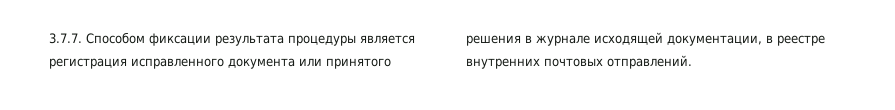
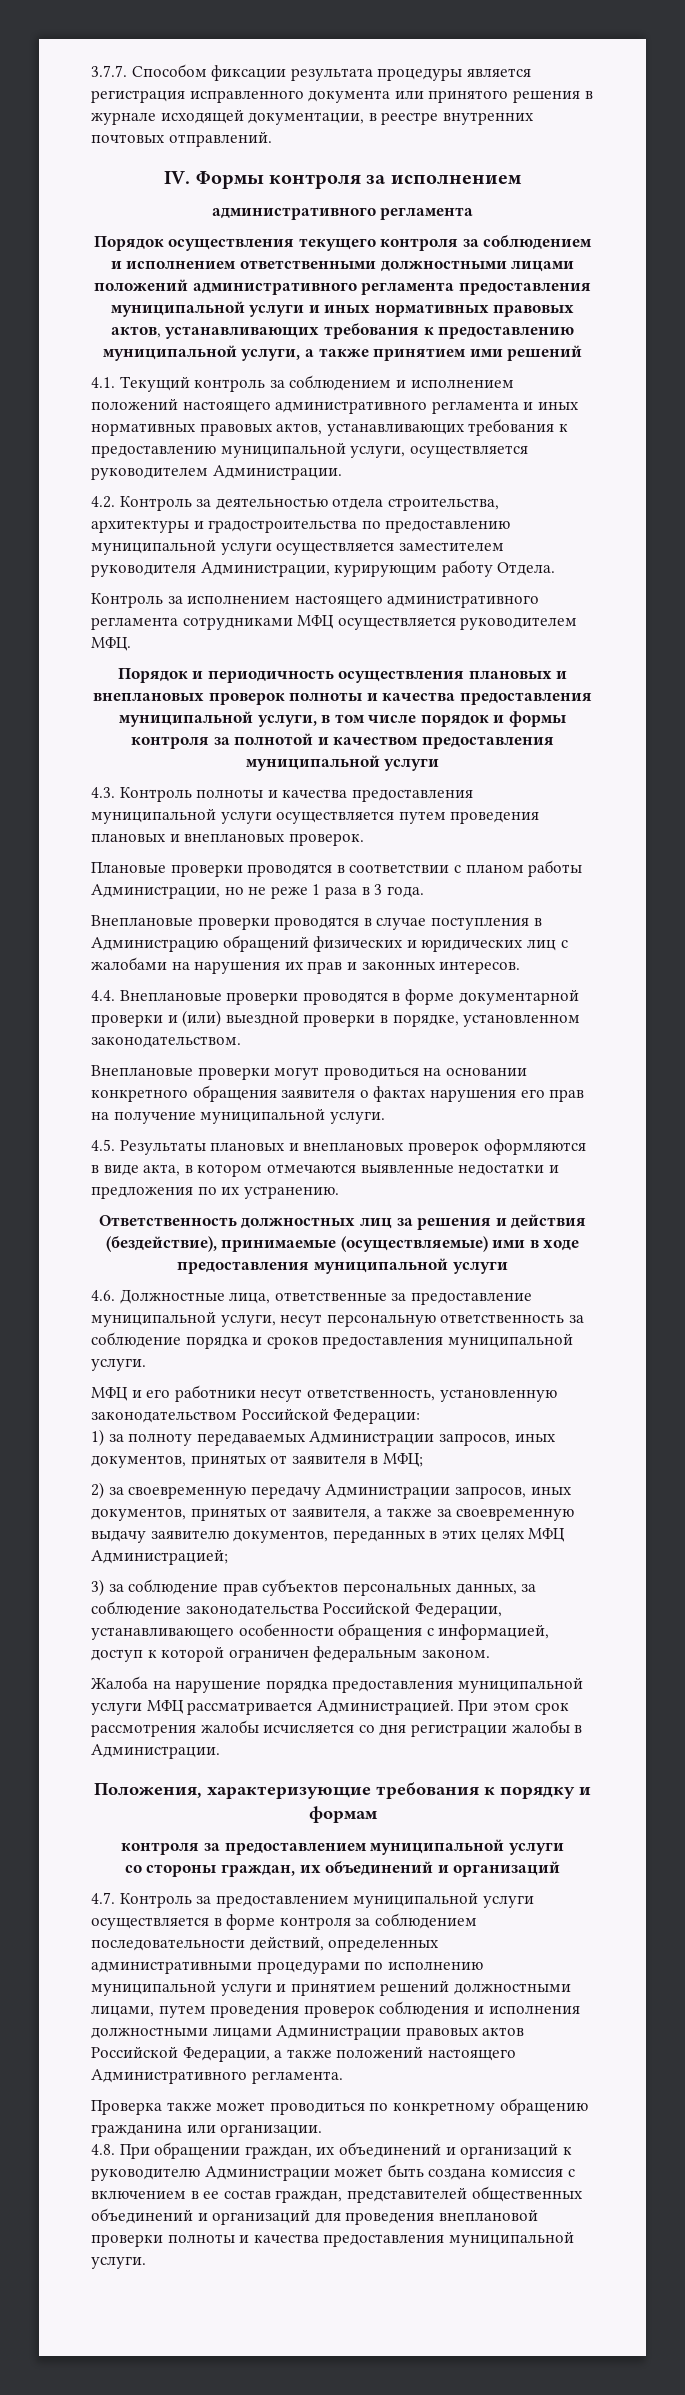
+ IV. Формы контроля за исполнением
+ административного регламента
+ Порядок осуществления текущего контроля за соблюдением и исполнением ответственными должностными лицами положений административного регламента предоставления муниципальной услуги и иных нормативных правовых актов, устанавливающих требования к предоставлению муниципальной услуги, а также принятием ими решений
+ 4.1. Текущий контроль за соблюдением и исполнением положений настоящего административного регламента и иных нормативных правовых актов, устанавливающих требования к предоставлению муниципальной услуги, осуществляется руководителем Администрации.
+ 4.2. Контроль за деятельностью отдела строительства, архитектуры и градостроительства по предоставлению муниципальной услуги осуществляется заместителем руководителя Администрации, курирующим работу Отдела.
+ Контроль за исполнением настоящего административного регламента сотрудниками МФЦ осуществляется руководителем МФЦ.
+ Порядок и периодичность осуществления плановых и внеплановых проверок полноты и качества предоставления муниципальной услуги, в том числе порядок и формы контроля за полнотой и качеством предоставления муниципальной услуги
+ 4.3. Контроль полноты и качества предоставления муниципальной услуги осуществляется путем проведения плановых и внеплановых проверок.
+ Плановые проверки проводятся в соответствии с планом работы Администрации, но не реже 1 раза в 3 года.
+ Внеплановые проверки проводятся в случае поступления в Администрацию обращений физических и юридических лиц с жалобами на нарушения их прав и законных интересов.
+ 4.4. Внеплановые проверки проводятся в форме документарной проверки и (или) выездной проверки в порядке, установленном законодательством.
+ Внеплановые проверки могут проводиться на основании конкретного обращения заявителя о фактах нарушения его прав на получение муниципальной услуги.
+ 4.5. Результаты плановых и внеплановых проверок оформляются в виде акта, в котором отмечаются выявленные недостатки и предложения по их устранению.
+ Ответственность должностных лиц за решения и действия (бездействие), принимаемые (осуществляемые) ими в ходе предоставления муниципальной услуги
+ 4.6. Должностные лица, ответственные за предоставление муниципальной услуги, несут персональную ответственность за соблюдение порядка и сроков предоставления муниципальной услуги.
+ МФЦ и его работники несут ответственность, установленную законодательством Российской Федерации:
+ 1) за полноту передаваемых Администрации запросов, иных документов, принятых от заявителя в МФЦ;
+ 2) за своевременную передачу Администрации запросов, иных документов, принятых от заявителя, а также за своевременную выдачу заявителю документов, переданных в этих целях МФЦ Администрацией;
+ 3) за соблюдение прав субъектов персональных данных, за соблюдение законодательства Российской Федерации, устанавливающего особенности обращения с информацией, доступ к которой ограничен федеральным законом.
+ Жалоба на нарушение порядка предоставления муниципальной услуги МФЦ рассматривается Администрацией. При этом срок рассмотрения жалобы исчисляется со дня регистрации жалобы в Администрации.
+ Положения, характеризующие требования к порядку и формам
+ контроля за предоставлением муниципальной услуги
+ со стороны граждан, их объединений и организаций
+ 4.7. Контроль за предоставлением муниципальной услуги осуществляется в форме контроля за соблюдением последовательности действий, определенных административными процедурами по исполнению муниципальной услуги и принятием решений должностными лицами, путем проведения проверок соблюдения и исполнения должностными лицами Администрации правовых актов Российской Федерации, а также положений настоящего Административного регламента.
+ Проверка также может проводиться по конкретному обращению гражданина или организации.
+ 4.8. При обращении граждан, их объединений и организаций к руководителю Администрации может быть создана комиссия с включением в ее состав граждан, представителей общественных объединений и организаций для проведения внеплановой проверки полноты и качества предоставления муниципальной услуги.

